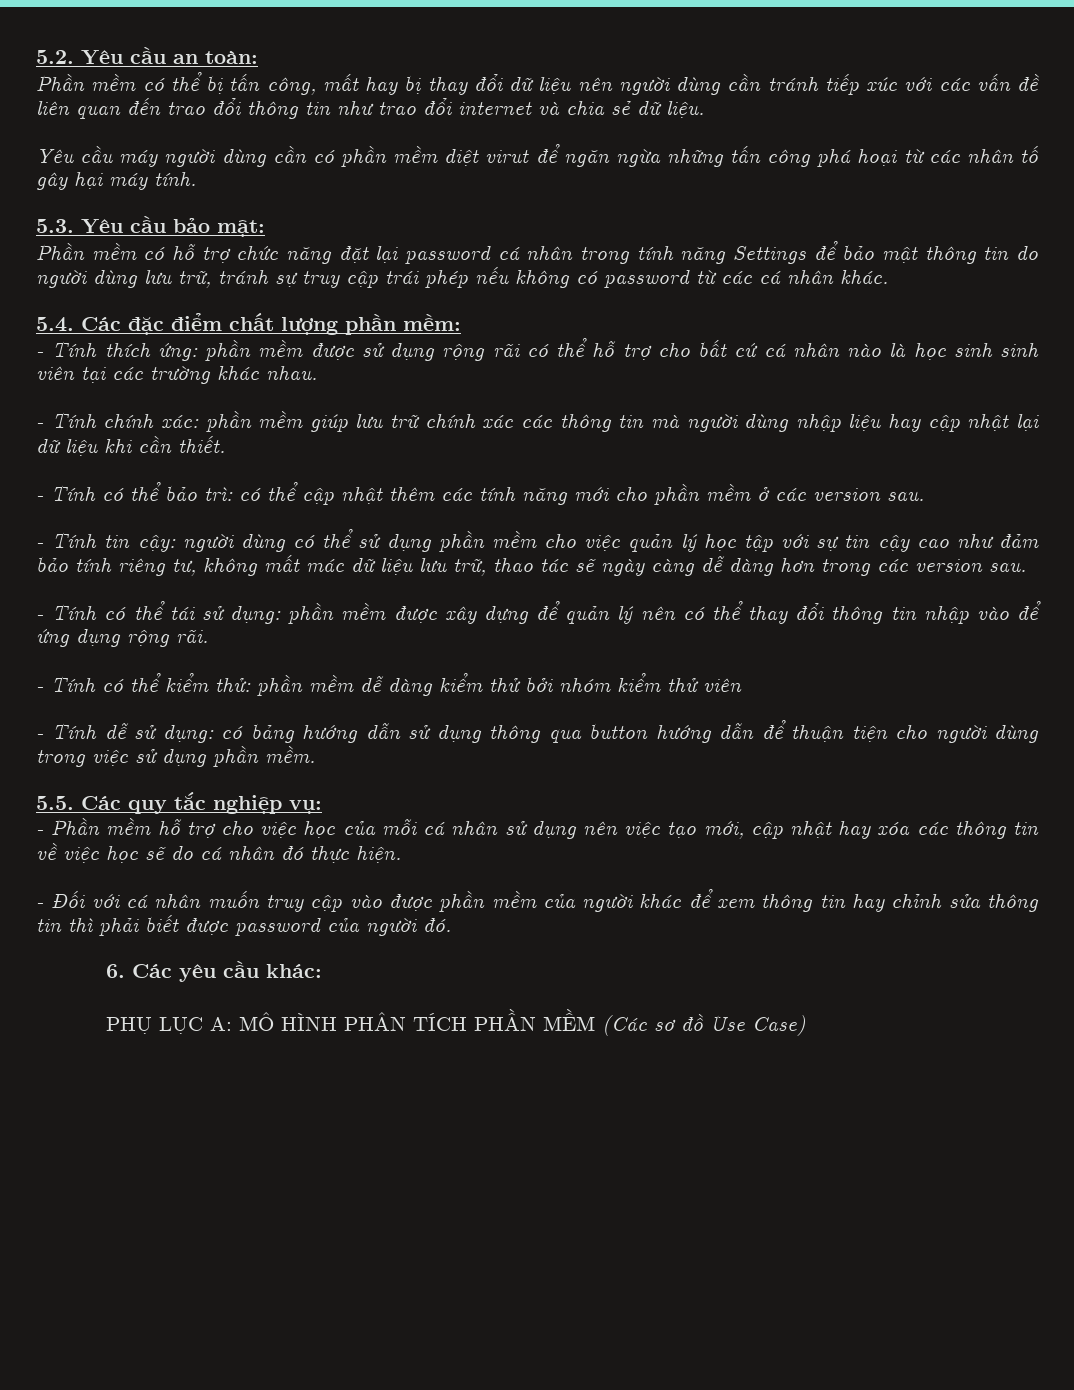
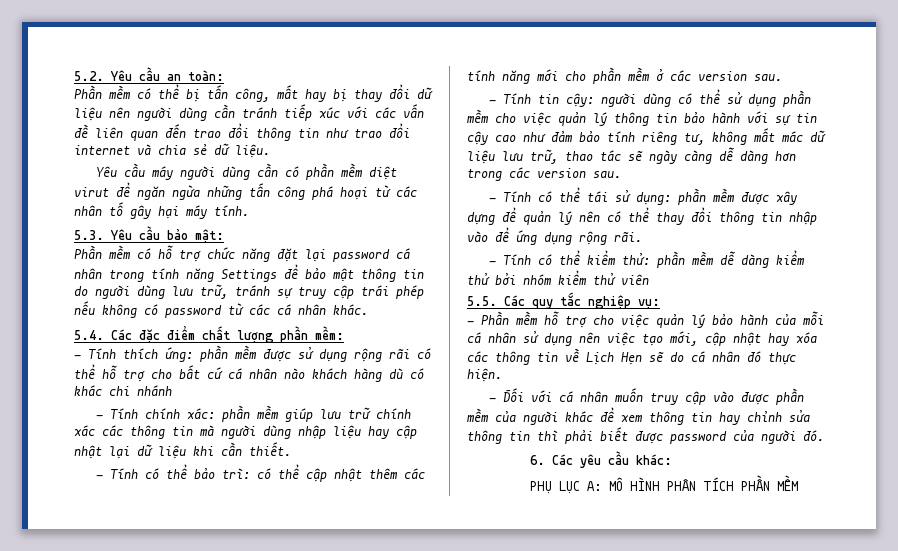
- - Tính thích ứng: phần mềm được sử dụng rộng rãi có thể hỗ trợ cho bất cứ cá nhân nào là học sinh sinh viên tại các trường khác nhau.
+ - Tính thích ứng: phần mềm được sử dụng rộng rãi có thể hỗ trợ cho bất cứ cá nhân nào khách hàng dù có khác chi nhánh
- - Tính tin cậy: người dùng có thể sử dụng phần mềm cho việc quản lý học tập với sự tin cậy cao như đảm bảo tính riêng tư, không mất mác dữ liệu lưu trữ, thao tác sẽ ngày càng dễ dàng hơn trong các version sau.
+ - Tính tin cậy: người dùng có thể sử dụng phần mềm cho việc quản lý thông tin bảo hành với sự tin cậy cao như đảm bảo tính riêng tư, không mất mác dữ liệu lưu trữ, thao tác sẽ ngày càng dễ dàng hơn trong các version sau.
- - Tính dễ sử dụng: có bảng hướng dẫn sử dụng thông qua button hướng dẫn để thuận tiện cho người dùng trong việc sử dụng phần mềm.
- - Phần mềm hỗ trợ cho việc học của mỗi cá nhân sử dụng nên việc tạo mới, cập nhật hay xóa các thông tin về việc học sẽ do cá nhân đó thực hiện.
+ - Phần mềm hỗ trợ cho việc quản lý bảo hành của mỗi cá nhân sử dụng nên việc tạo mới, cập nhật hay xóa các thông tin về Lịch Hẹn sẽ do cá nhân đó thực hiện.
- PHỤ LỤC A: MÔ HÌNH PHÂN TÍCH PHẦN MỀM (Các sơ đồ Use Case)
+ PHỤ LỤC A: MÔ HÌNH PHÂN TÍCH PHẦN MỀM

